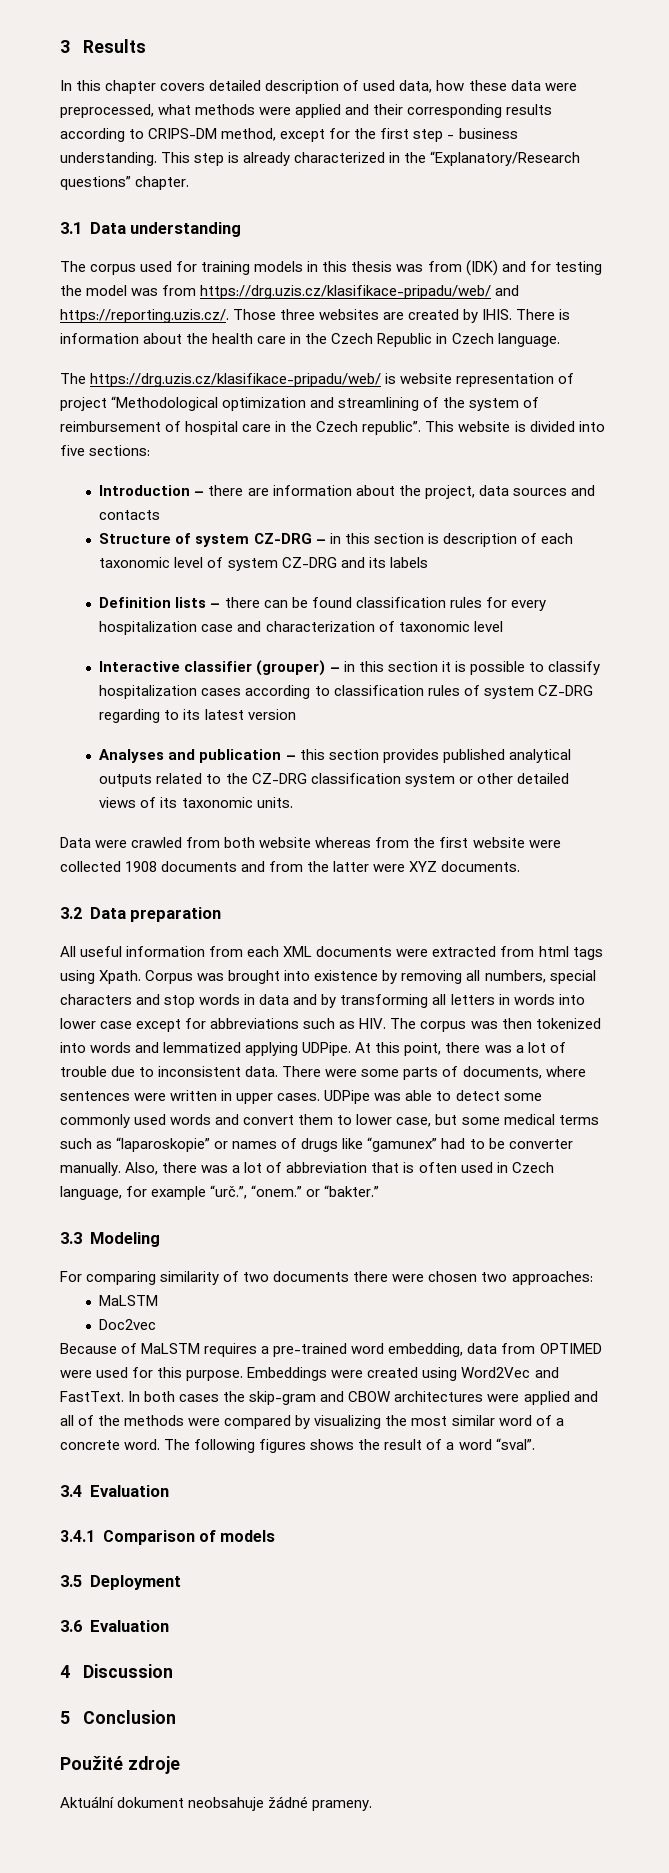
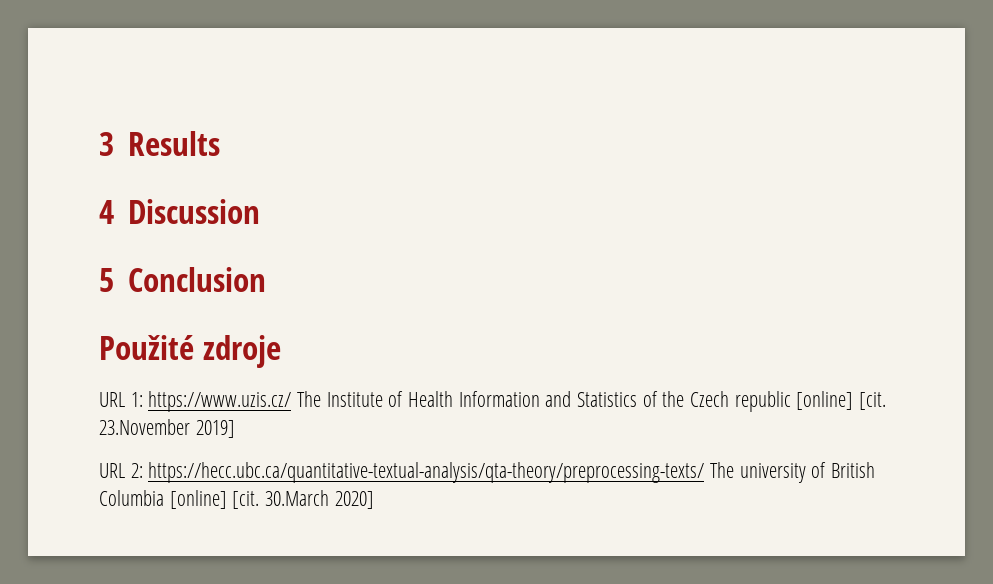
- In this chapter covers detailed description of used data, how these data were preprocessed, what methods were applied and their corresponding results according to CRIPS-DM method, except for the first step - business understanding. This step is already characterized in the “Explanatory/Research questions” chapter.
- 3.1 Data understanding
- The corpus used for training models in this thesis was from (IDK) and for testing the model was from https://drg.uzis.cz/klasifikace-pripadu/web/ and https://reporting.uzis.cz/. Those three websites are created by IHIS. There is information about the health care in the Czech Republic in Czech language.
- The https://drg.uzis.cz/klasifikace-pripadu/web/ is website representation of project “Methodological optimization and streamlining of the system of reimbursement of hospital care in the Czech republic”. This website is divided into five sections:
- Introduction – there are information about the project, data sources and contacts
- Structure of system CZ-DRG – in this section is description of each taxonomic level of system CZ-DRG and its labels
- Definition lists – there can be found classification rules for every hospitalization case and characterization of taxonomic level
- Interactive classifier (grouper) – in this section it is possible to classify hospitalization cases according to classification rules of system CZ-DRG regarding to its latest version
- Analyses and publication – this section provides published analytical outputs related to the CZ-DRG classification system or other detailed views of its taxonomic units.
- Data were crawled from both website whereas from the first website were collected 1908 documents and from the latter were XYZ documents.
- 3.2 Data preparation
- All useful information from each XML documents were extracted from html tags using Xpath. Corpus was brought into existence by removing all numbers, special characters and stop words in data and by transforming all letters in words into lower case except for abbreviations such as HIV. The corpus was then tokenized into words and lemmatized applying UDPipe. At this point, there was a lot of trouble due to inconsistent data. There were some parts of documents, where sentences were written in upper cases. UDPipe was able to detect some commonly used words and convert them to lower case, but some medical terms such as “laparoskopie” or names of drugs like “gamunex” had to be converter manually. Also, there was a lot of abbreviation that is often used in Czech language, for example “urč.”, “onem.” or “bakter.”
- 3.3 Modeling
- For comparing similarity of two documents there were chosen two approaches:
- MaLSTM
- Doc2vec
- Because of MaLSTM requires a pre-trained word embedding, data from OPTIMED were used for this purpose. Embeddings were created using Word2Vec and FastText. In both cases the skip-gram and CBOW architectures were applied and all of the methods were compared by visualizing the most similar word of a concrete word. The following figures shows the result of a word “sval”.
- 3.4 Evaluation
- 3.4.1 Comparison of models
- 3.5 Deployment
- 3.6 Evaluation
- Aktuální dokument neobsahuje žádné prameny.
+ URL 1: https://www.uzis.cz/ The Institute of Health Information and Statistics of the Czech republic [online] [cit. 23.November 2019]
+ URL 2: https://hecc.ubc.ca/quantitative-textual-analysis/qta-theory/preprocessing-texts/ The university of British Columbia [online] [cit. 30.March 2020]

